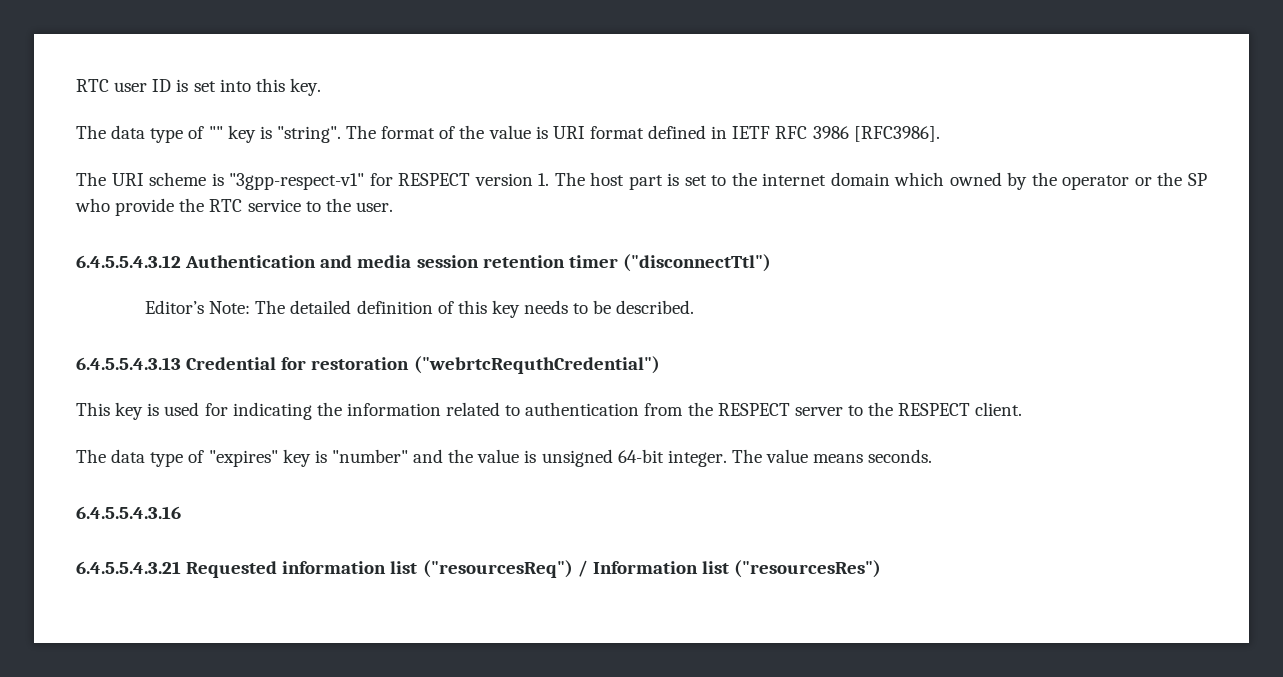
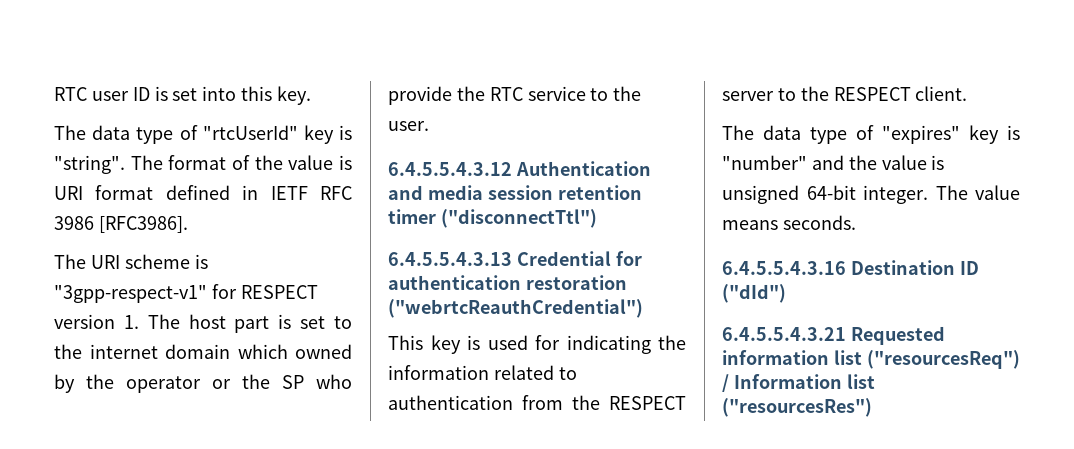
- The data type of "" key is "string".
+ The data type of "rtcUserId" key is "string".
- Editor’s Note: The detailed definition of this key needs to be described.
- 6.4.5.5.4.3.13 Credential for restoration ("webrtcRequthCredential")
+ 6.4.5.5.4.3.13 Credential for authentication restoration ("webrtcReauthCredential")
- 6.4.5.5.4.3.16
+ 6.4.5.5.4.3.16 Destination ID ("dId")

